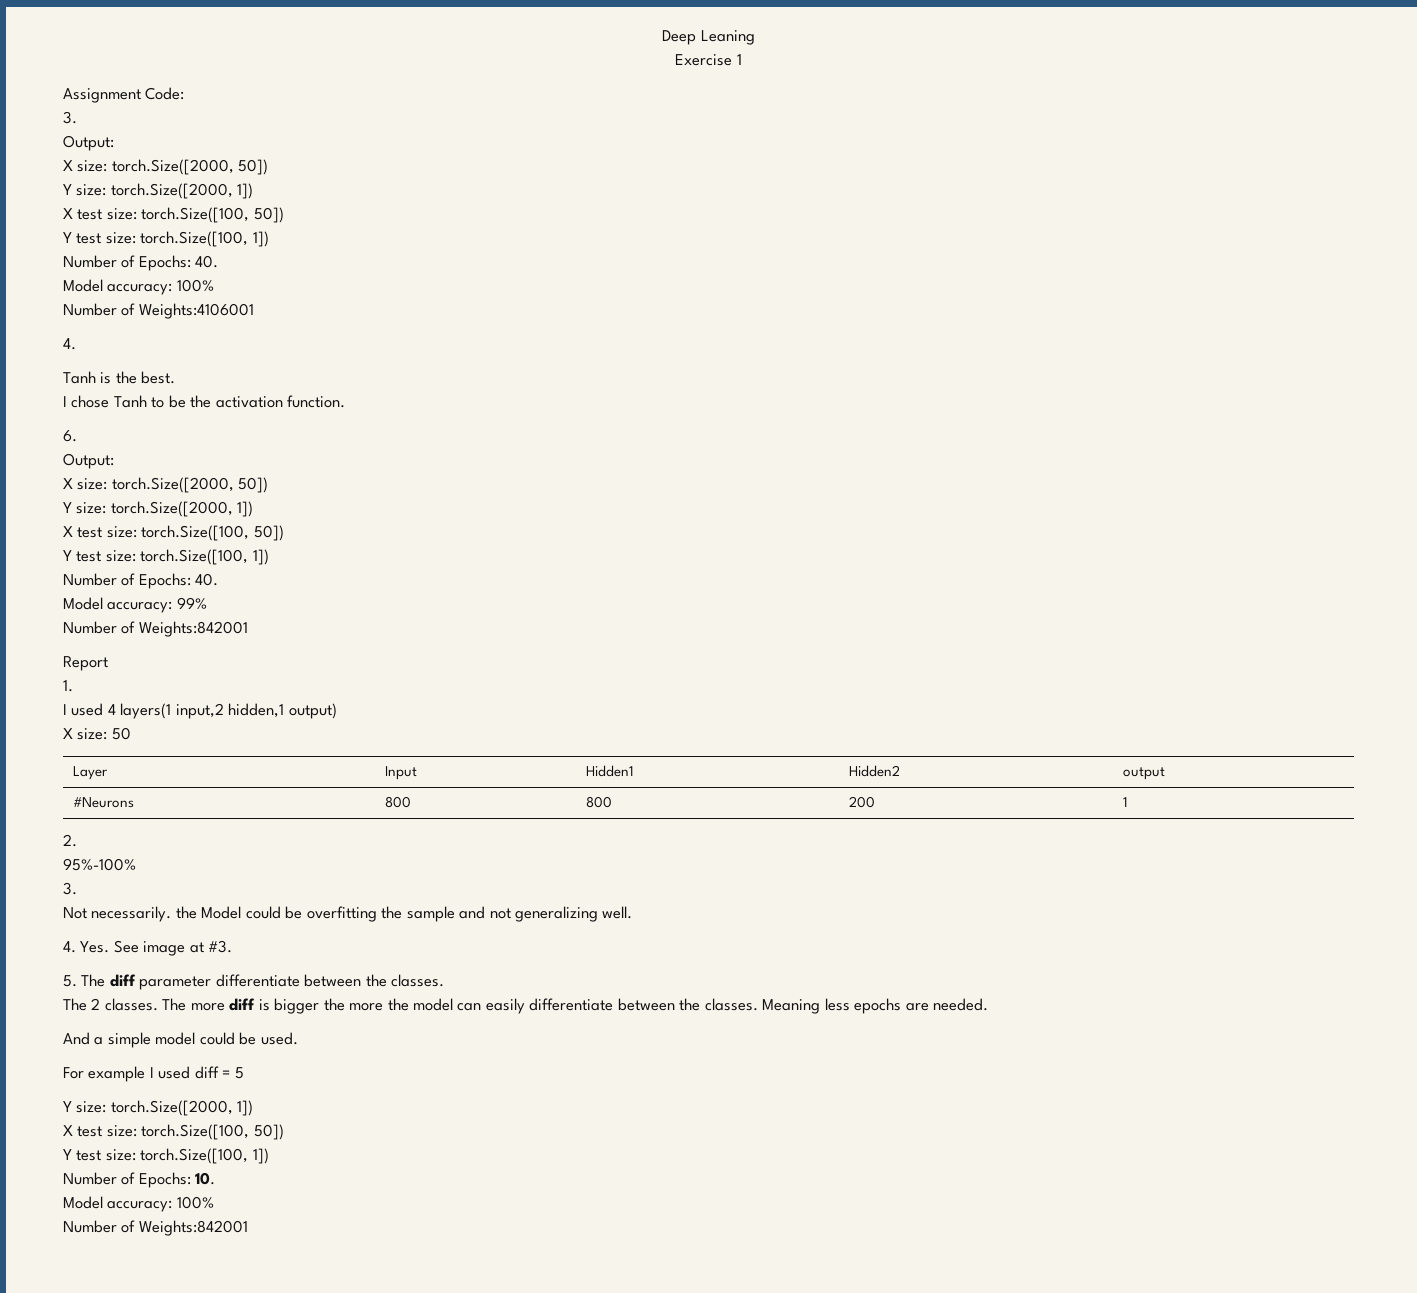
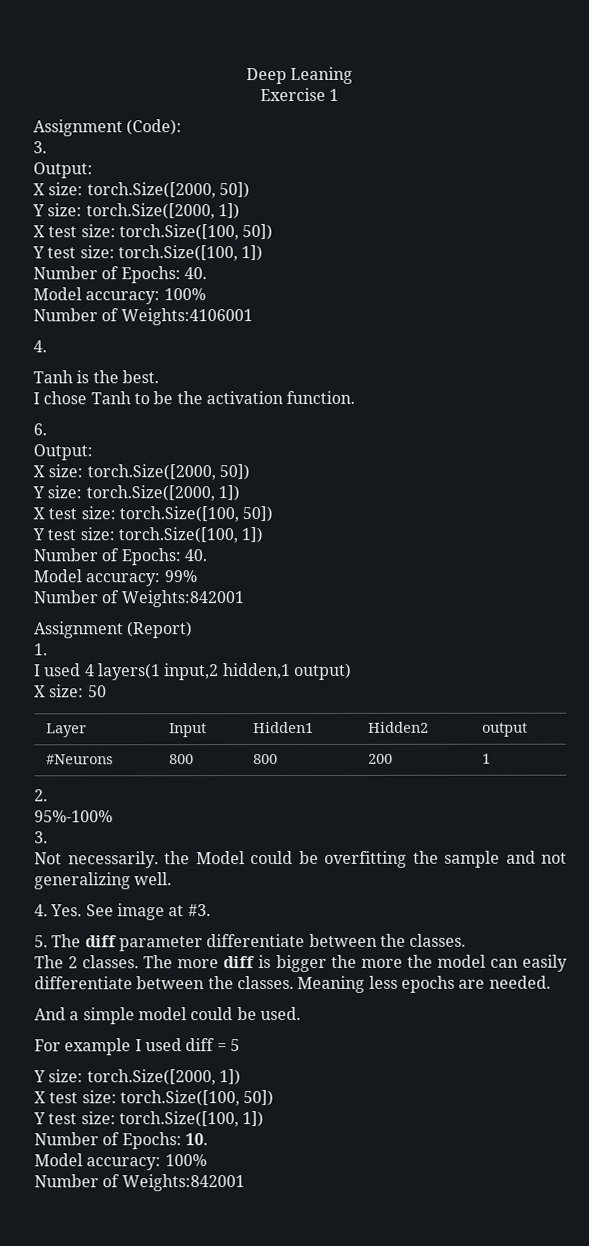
- Assignment Code:
+ Assignment (Code):
- Report
+ Assignment (Report)

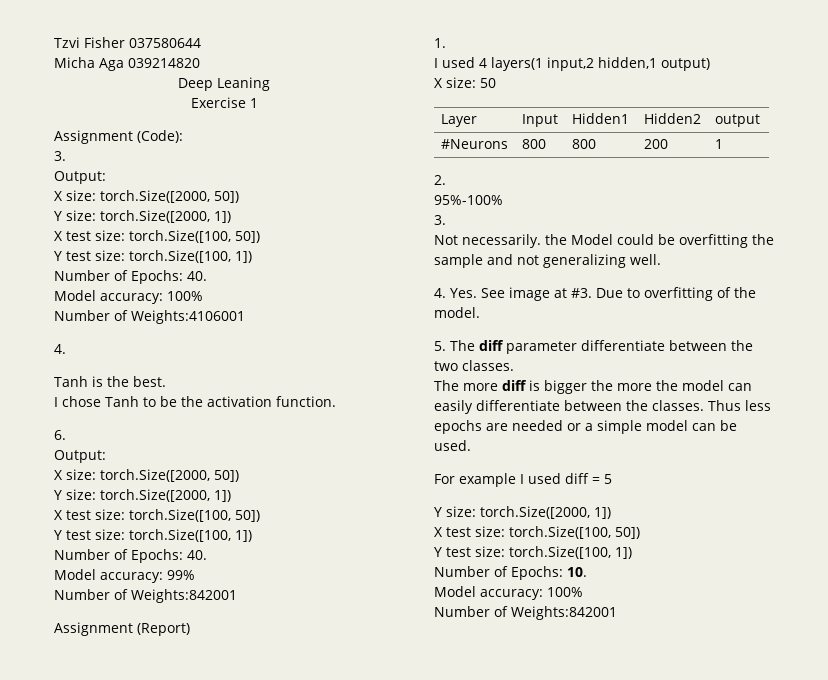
+ Tzvi Fisher 037580644
+ Micha Aga 039214820
+ Due to overfitting of the model.
- 5. The diff parameter differentiate between the classes.
+ 5. The diff parameter differentiate between the two classes.
- The 2 classes. The more diff is bigger the more the model can easily differentiate between the classes.
+ The more diff is bigger the more the model can easily differentiate between the classes.
- Meaning less epochs are needed.
- And a simple model could be used.
+ Thus less epochs are needed or a simple model can be used.

